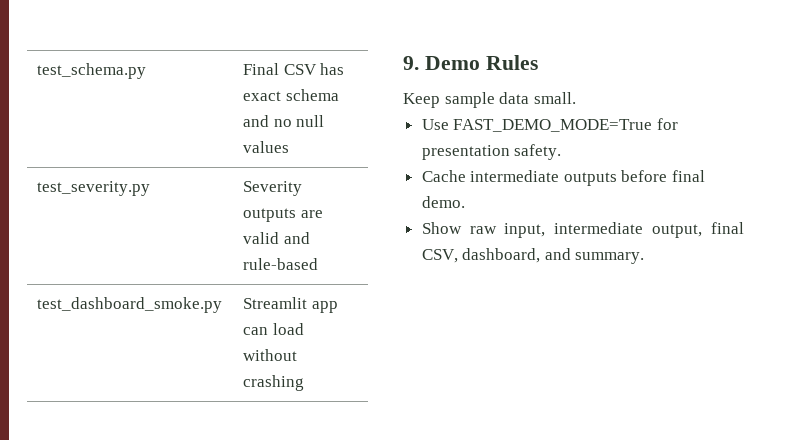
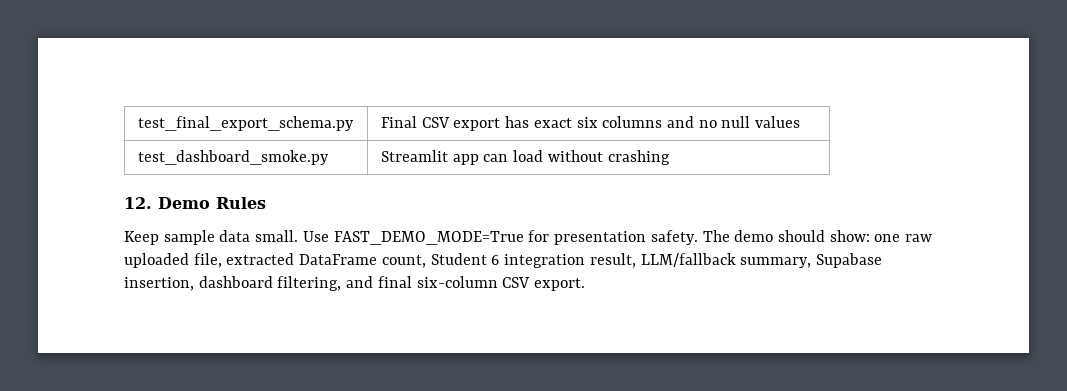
- test_schema.py | Final CSV has exact schema and no null values
+ test_final_export_schema.py | Final CSV export has exact six columns and no null values
- test_severity.py | Severity outputs are valid and rule-based
- 9. Demo Rules
+ 12. Demo Rules
- Keep sample data small.
- Use FAST_DEMO_MODE=True for presentation safety.
- Cache intermediate outputs before final demo.
- Show raw input, intermediate output, final CSV, dashboard, and summary.
+ Keep sample data small. Use FAST_DEMO_MODE=True for presentation safety. The demo should show: one raw uploaded file, extracted DataFrame count, Student 6 integration result, LLM/fallback summary, Supabase insertion, dashboard filtering, and final six-column CSV export.

